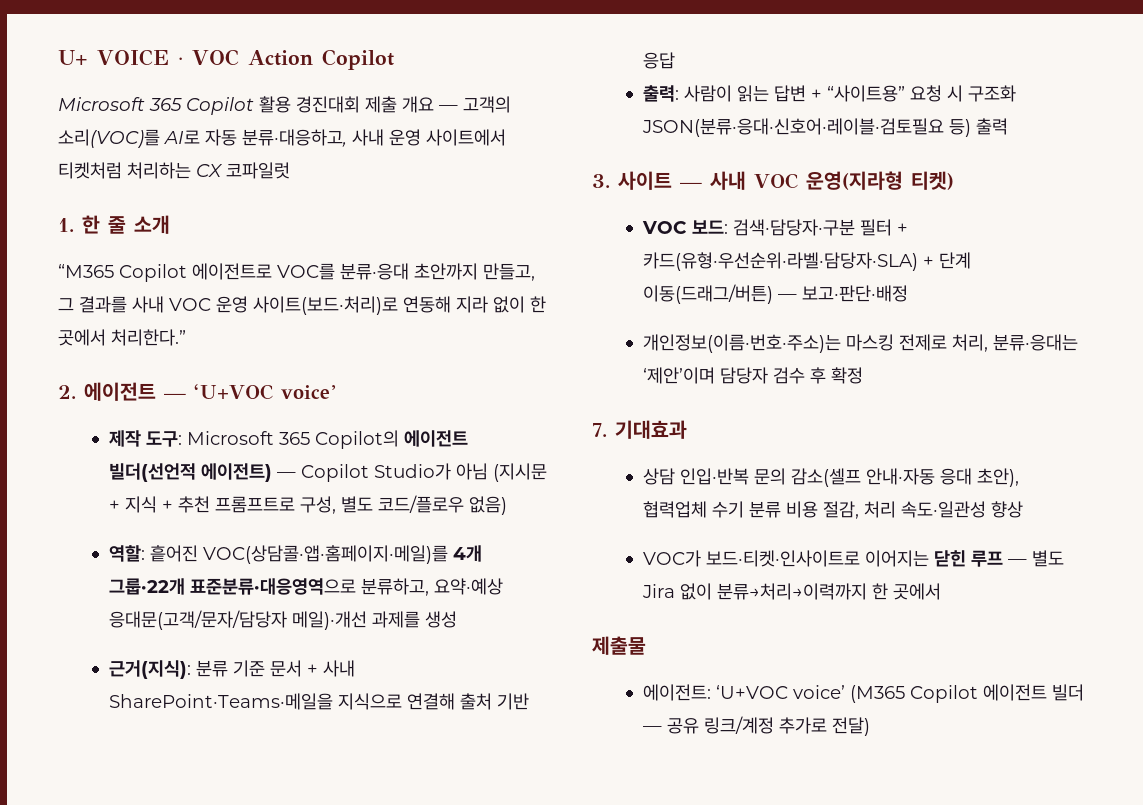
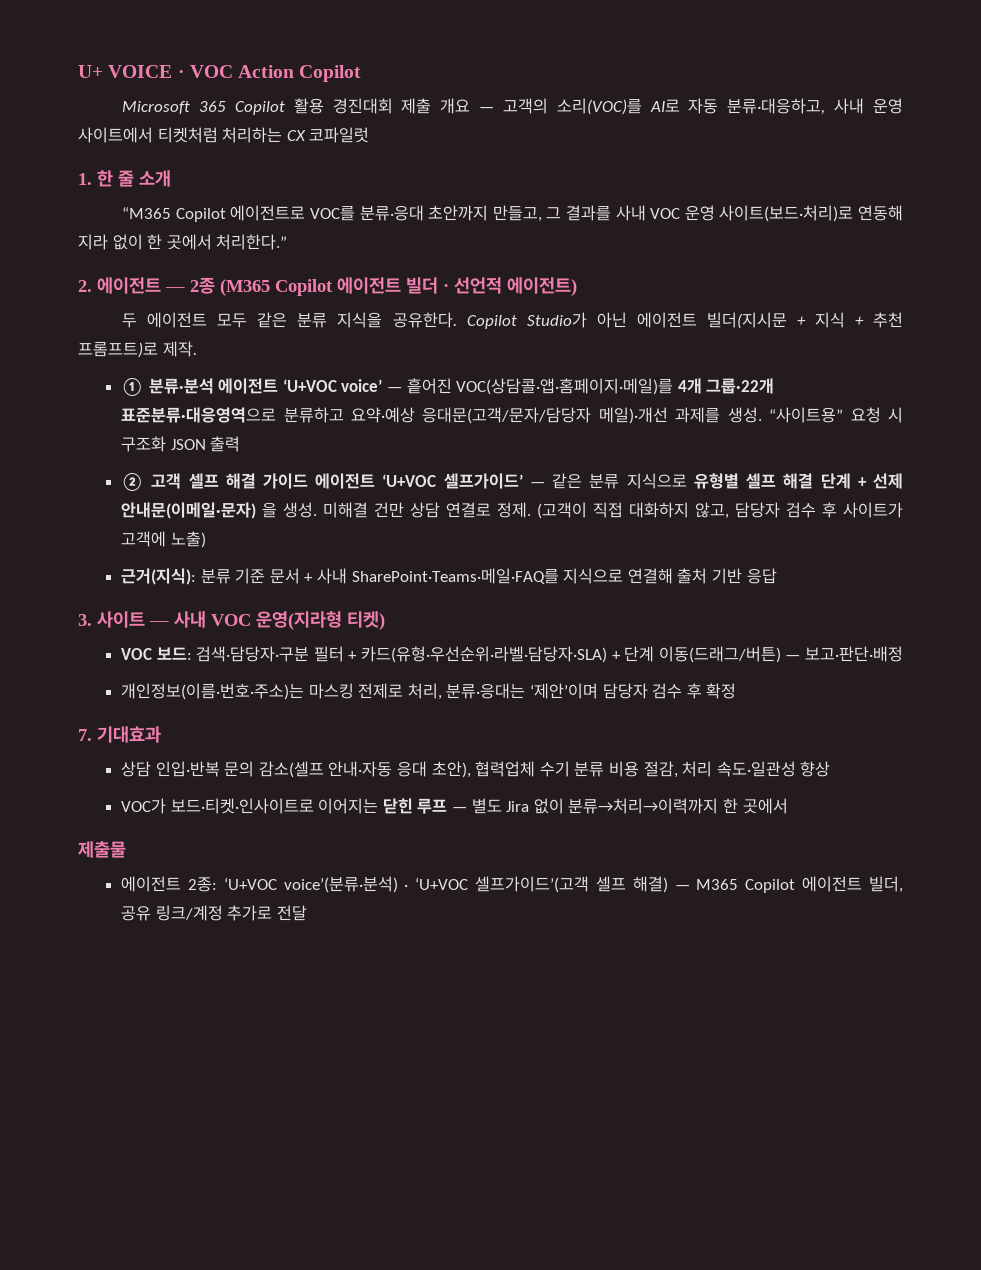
- 2. 에이전트 — ‘U+VOC voice’
- 제작 도구: Microsoft 365 Copilot의 에이전트 빌더(선언적 에이전트) — Copilot Studio가 아님 (지시문 + 지식 + 추천 프롬프트로 구성, 별도 코드/플로우 없음)
- 역할: 흩어진 VOC(상담콜·앱·홈페이지·메일)를 4개 그룹·22개 표준분류·대응영역으로 분류하고, 요약·예상 응대문(고객/문자/담당자 메일)·개선 과제를 생성
+ 2. 에이전트 — 2종 (M365 Copilot 에이전트 빌더 · 선언적 에이전트)
+ 두 에이전트 모두 같은 분류 지식을 공유한다. Copilot Studio가 아닌 에이전트 빌더(지시문 + 지식 + 추천 프롬프트)로 제작.
+ ① 분류·분석 에이전트 ‘U+VOC voice’ — 흩어진 VOC(상담콜·앱·홈페이지·메일)를 4개 그룹·22개 표준분류·대응영역으로 분류하고 요약·예상 응대문(고객/문자/담당자 메일)·개선 과제를 생성. “사이트용” 요청 시 구조화 JSON 출력
+ ② 고객 셀프 해결 가이드 에이전트 ‘U+VOC 셀프가이드’ — 같은 분류 지식으로 유형별 셀프 해결 단계 + 선제 안내문(이메일·문자) 을 생성. 미해결 건만 상담 연결로 정제. (고객이 직접 대화하지 않고, 담당자 검수 후 사이트가 고객에 노출)
- 근거(지식): 분류 기준 문서 + 사내 SharePoint·Teams·메일을 지식으로 연결해 출처 기반 응답
+ 근거(지식): 분류 기준 문서 + 사내 SharePoint·Teams·메일·FAQ를 지식으로 연결해 출처 기반 응답
- 출력: 사람이 읽는 답변 + “사이트용” 요청 시 구조화 JSON(분류·응대·신호어·레이블·검토필요 등) 출력
- 에이전트: ‘U+VOC voice’ (M365 Copilot 에이전트 빌더 — 공유 링크/계정 추가로 전달)
+ 에이전트 2종: ‘U+VOC voice’(분류·분석) · ‘U+VOC 셀프가이드’(고객 셀프 해결) — M365 Copilot 에이전트 빌더, 공유 링크/계정 추가로 전달

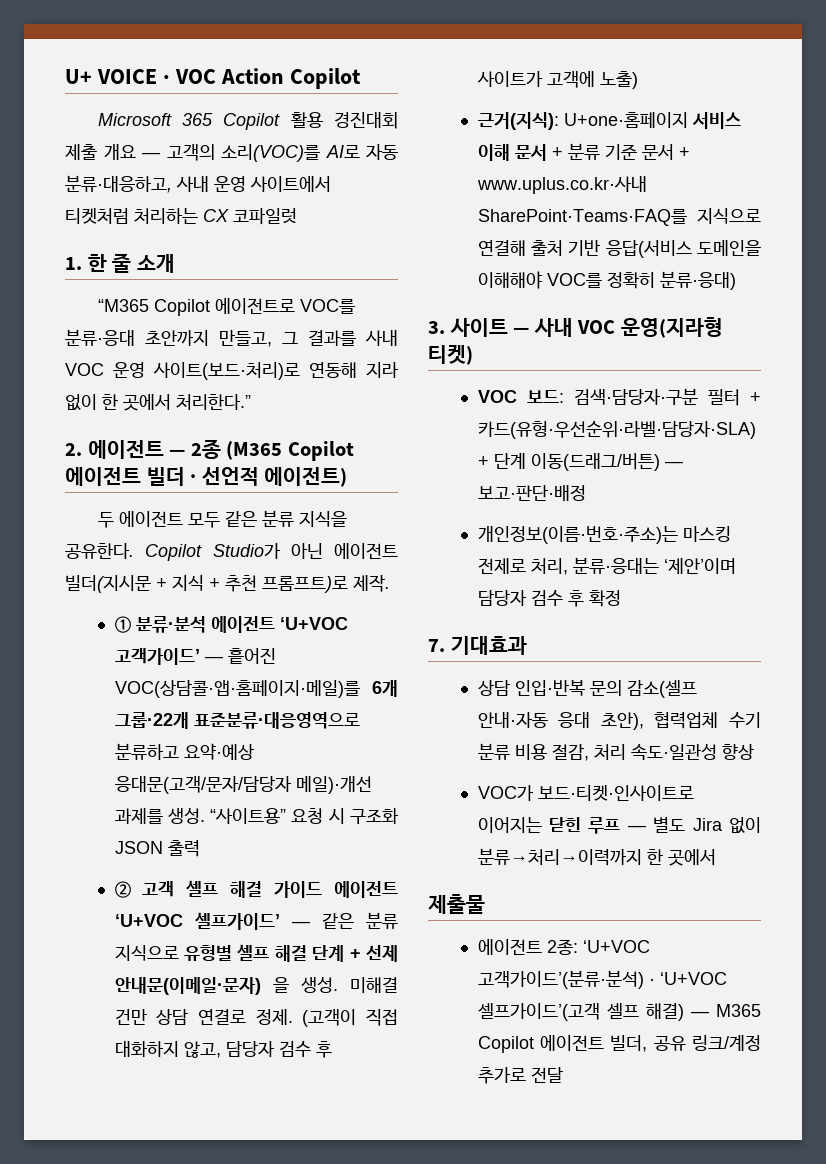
- ① 분류·분석 에이전트 ‘U+VOC voice’ — 흩어진 VOC(상담콜·앱·홈페이지·메일)를 4개 그룹·22개 표준분류·대응영역으로 분류하고 요약·예상 응대문(고객/문자/담당자 메일)·개선 과제를 생성.
+ ① 분류·분석 에이전트 ‘U+VOC 고객가이드’ — 흩어진 VOC(상담콜·앱·홈페이지·메일)를 6개 그룹·22개 표준분류·대응영역으로 분류하고 요약·예상 응대문(고객/문자/담당자 메일)·개선 과제를 생성.
- 근거(지식): 분류 기준 문서 + 사내 SharePoint·Teams·메일·FAQ를 지식으로 연결해 출처 기반 응답
+ 근거(지식): U+one·홈페이지 서비스 이해 문서 + 분류 기준 문서 + www.uplus.co.kr·사내 SharePoint·Teams·FAQ를 지식으로 연결해 출처 기반 응답(서비스 도메인을 이해해야 VOC를 정확히 분류·응대)
- 에이전트 2종: ‘U+VOC voice’(분류·분석) · ‘U+VOC 셀프가이드’(고객 셀프 해결) — M365 Copilot 에이전트 빌더, 공유 링크/계정 추가로 전달
+ 에이전트 2종: ‘U+VOC 고객가이드’(분류·분석) · ‘U+VOC 셀프가이드’(고객 셀프 해결) — M365 Copilot 에이전트 빌더, 공유 링크/계정 추가로 전달

